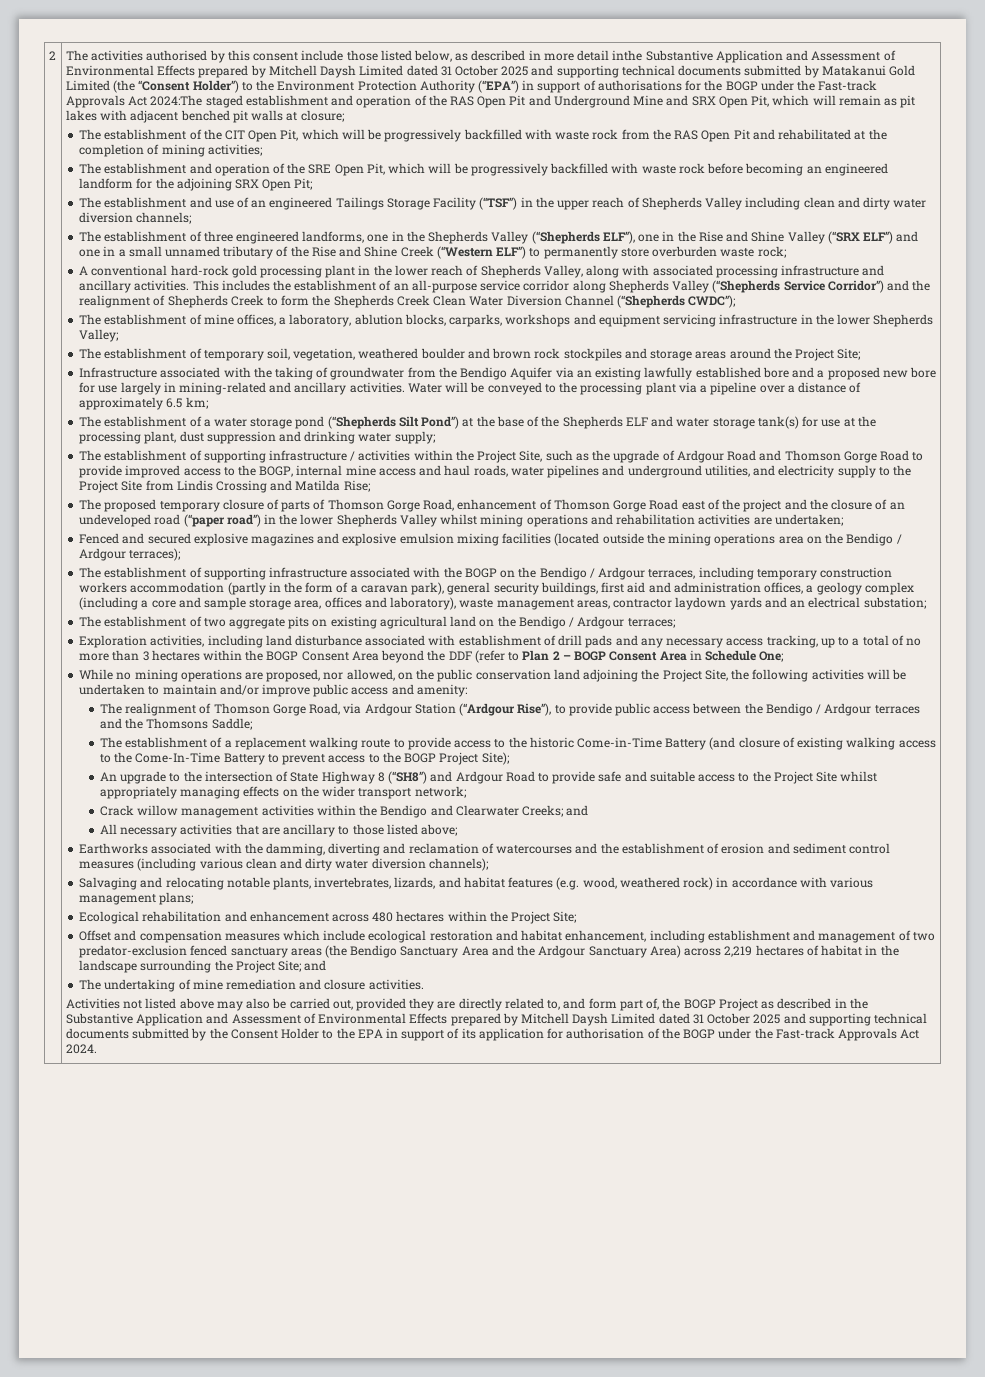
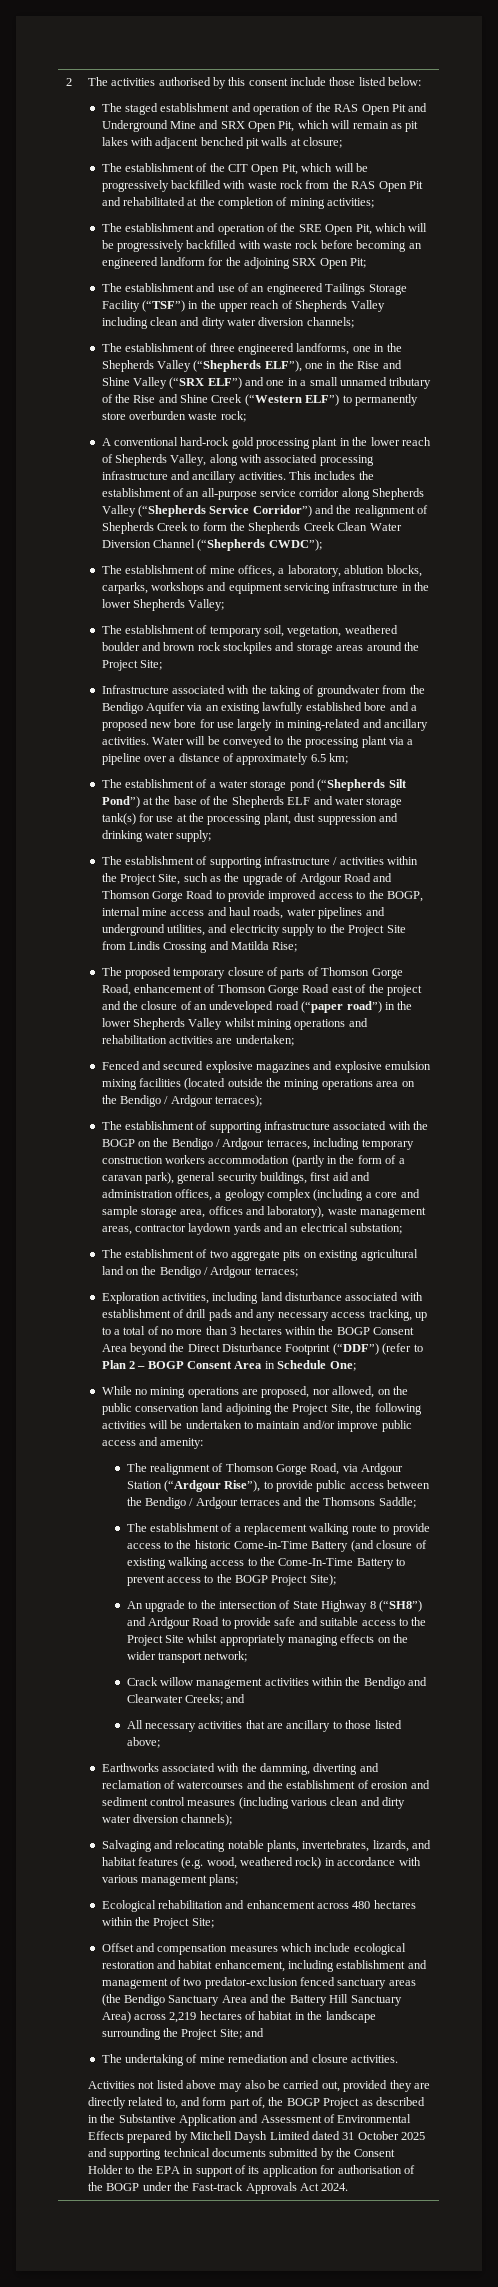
- The activities authorised by this consent include those listed below, as described in more detail inthe Substantive Application and Assessment of Environmental Effects prepared by Mitchell Daysh Limited dated 31 October 2025 and supporting technical documents submitted by Matakanui Gold Limited (the “Consent Holder”) to the Environment Protection Authority (“EPA”) in support of authorisations for the BOGP under the Fast-track Approvals Act 2024:The staged establishment and operation of the RAS Open Pit and Underground Mine and SRX Open Pit, which will remain as pit lakes with adjacent benched pit walls at closure;
+ The activities authorised by this consent include those listed below:
+ The staged establishment and operation of the RAS Open Pit and Underground Mine and SRX Open Pit, which will remain as pit lakes with adjacent benched pit walls at closure;
- Exploration activities, including land disturbance associated with establishment of drill pads and any necessary access tracking, up to a total of no more than 3 hectares within the BOGP Consent Area beyond the DDF (refer to Plan 2 – BOGP Consent Area in Schedule One;
+ Exploration activities, including land disturbance associated with establishment of drill pads and any necessary access tracking, up to a total of no more than 3 hectares within the BOGP Consent Area beyond the Direct Disturbance Footprint (“DDF”) (refer to Plan 2 – BOGP Consent Area in Schedule One;
- Offset and compensation measures which include ecological restoration and habitat enhancement, including establishment and management of two predator-exclusion fenced sanctuary areas (the Bendigo Sanctuary Area and the Ardgour Sanctuary Area) across 2,219 hectares of habitat in the landscape surrounding the Project Site; and
+ Offset and compensation measures which include ecological restoration and habitat enhancement, including establishment and management of two predator-exclusion fenced sanctuary areas (the Bendigo Sanctuary Area and the Battery Hill Sanctuary Area) across 2,219 hectares of habitat in the landscape surrounding the Project Site; and

